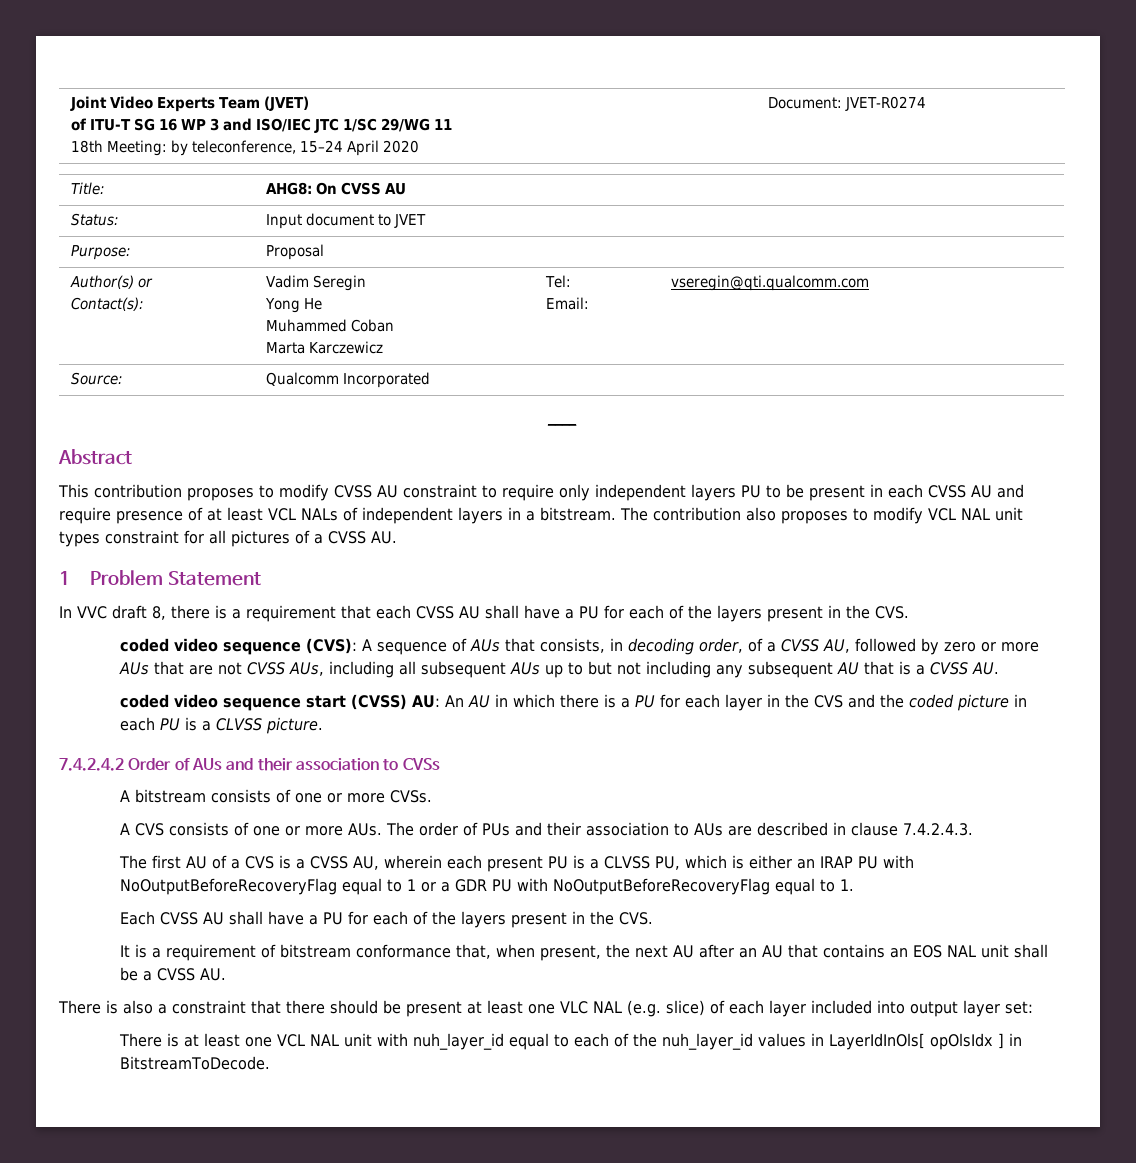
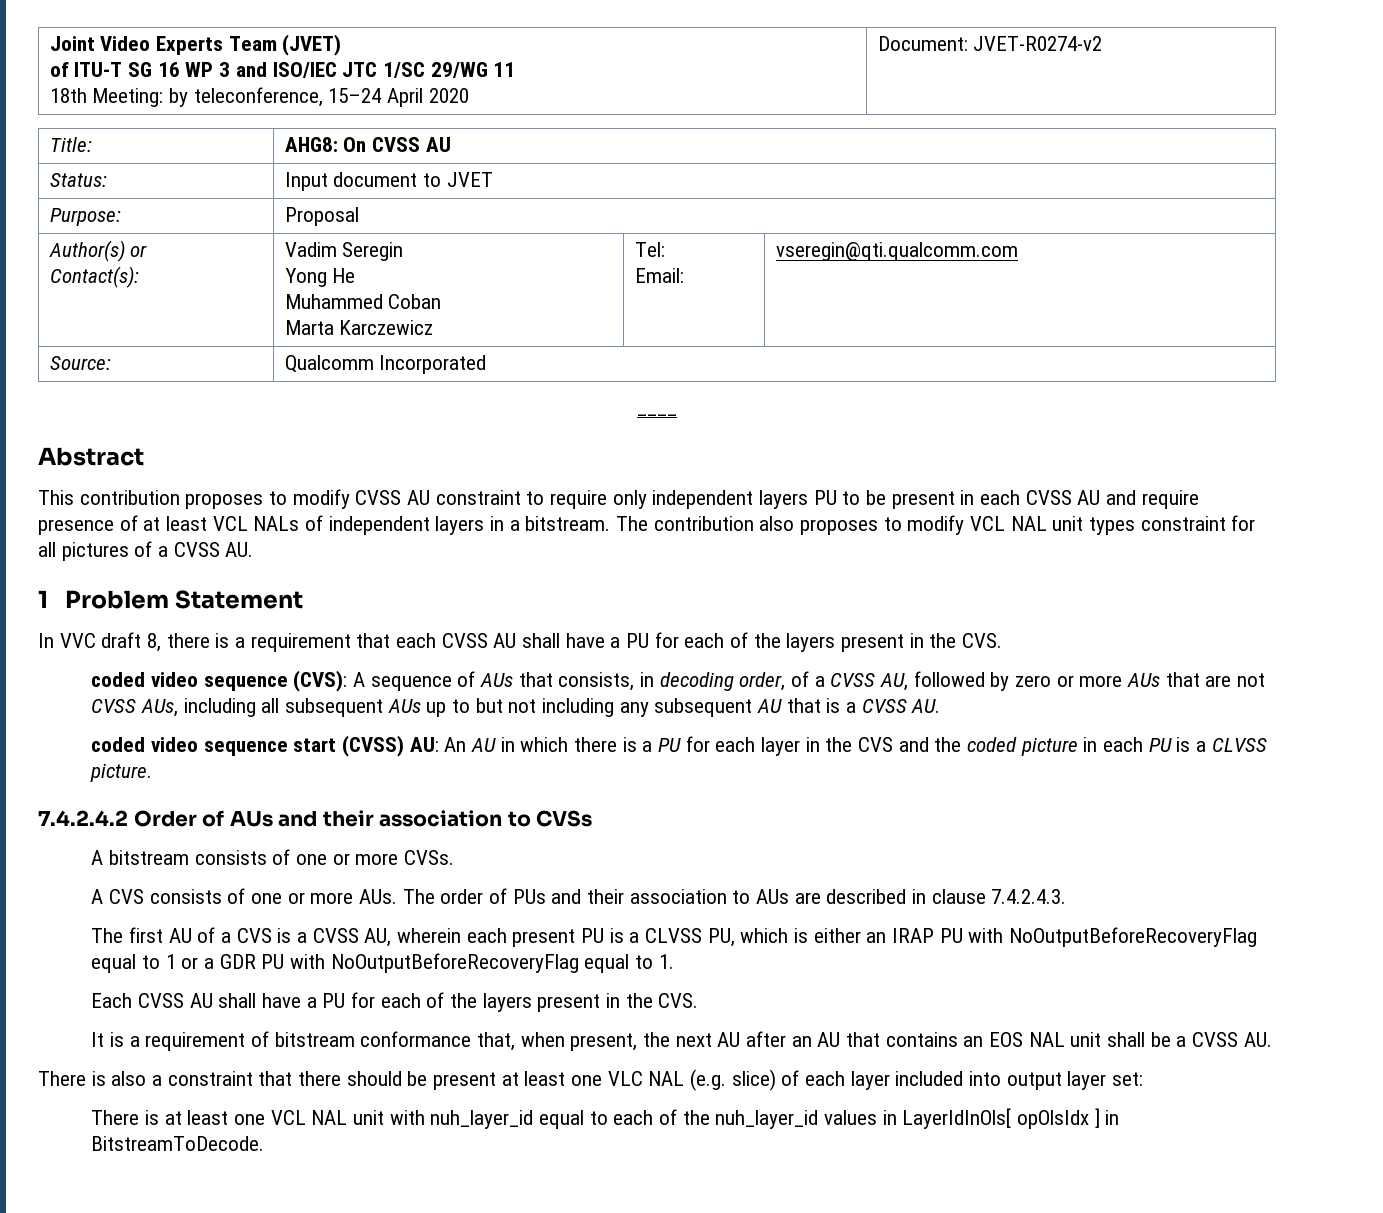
  Joint Video Experts Team (JVET)
  of ITU-T SG 16 WP 3 and ISO/IEC JTC 1/SC 29/WG 11
- 18th Meeting: by teleconference, 15–24 April 2020 | Document: JVET-R0274
+ 18th Meeting: by teleconference, 15–24 April 2020 | Document: JVET-R0274-v2

